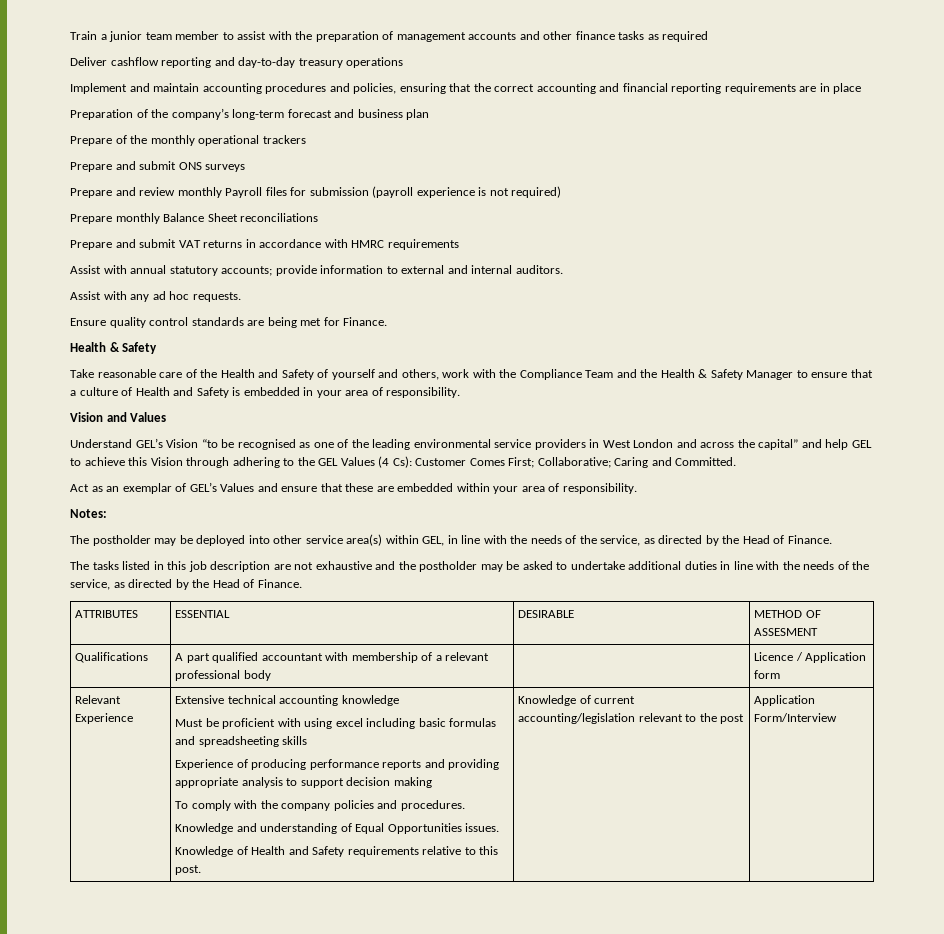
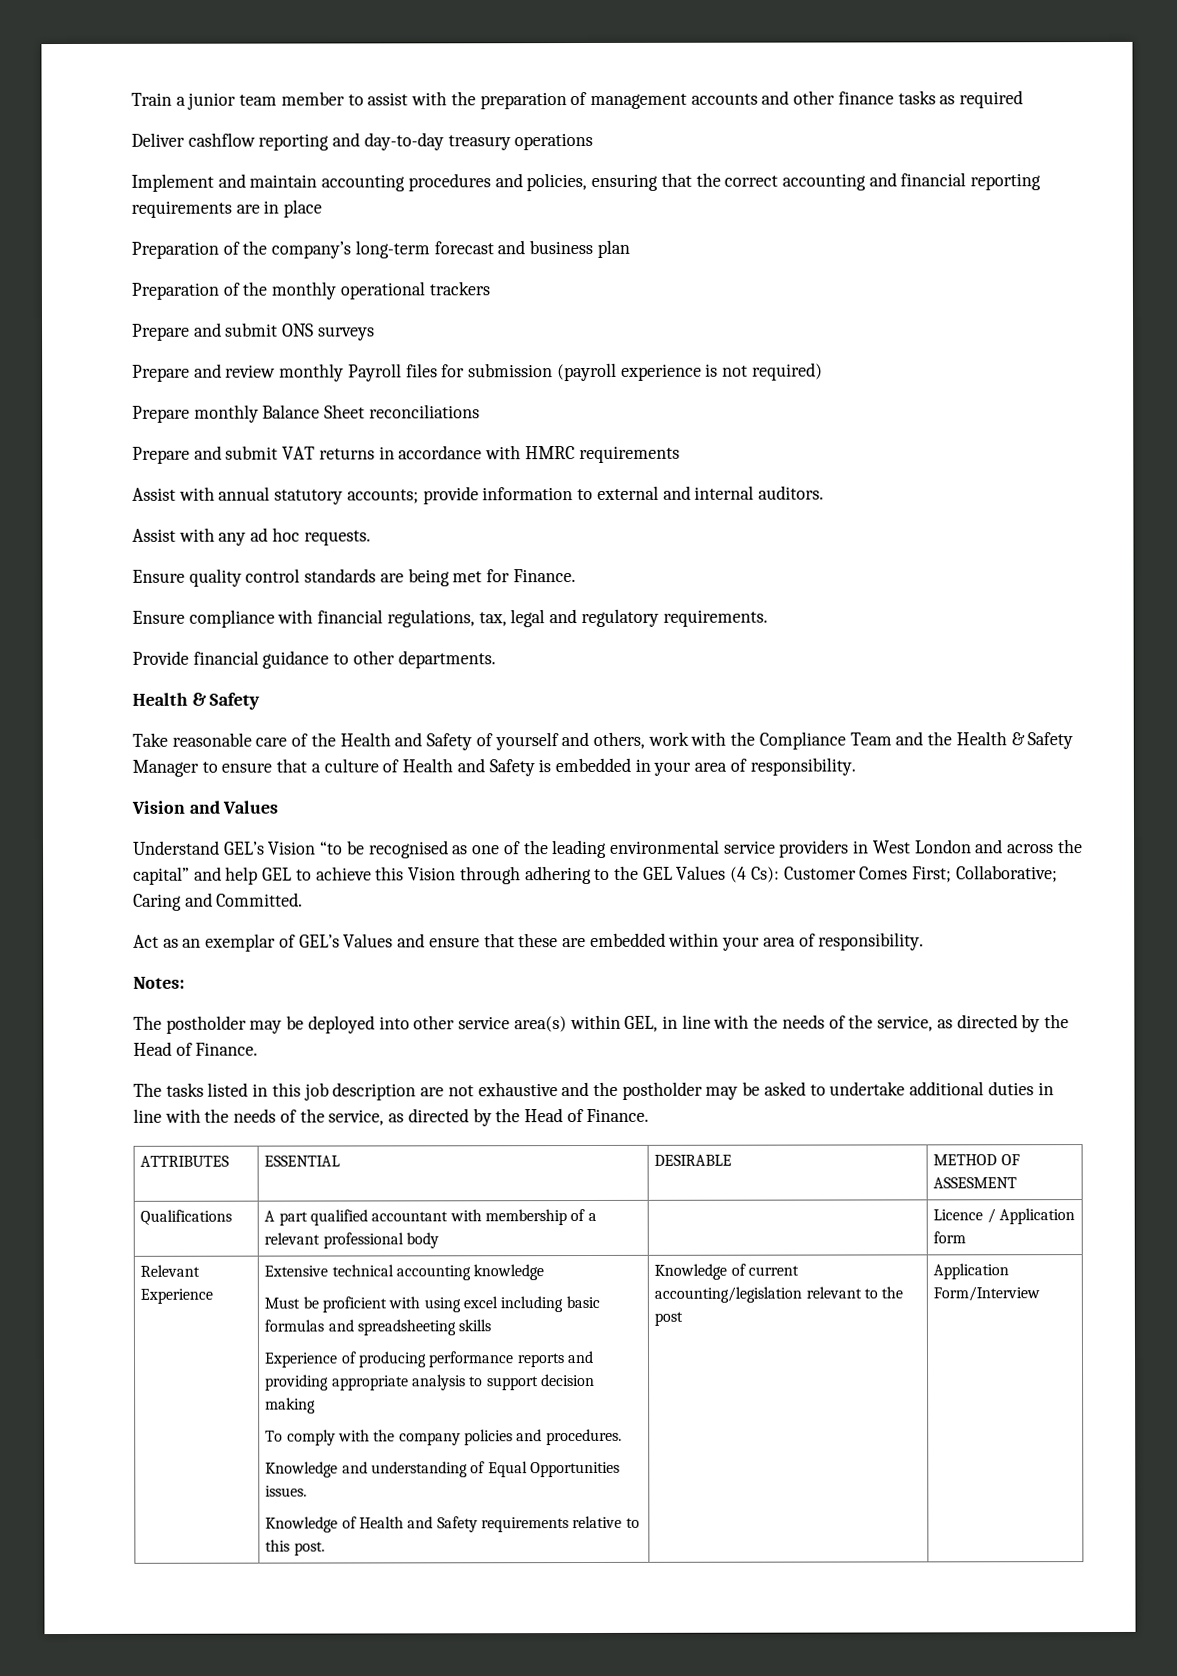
- Prepare of the monthly operational trackers
+ Preparation of the monthly operational trackers
+ Ensure compliance with financial regulations, tax, legal and regulatory requirements.
+ Provide financial guidance to other departments.

